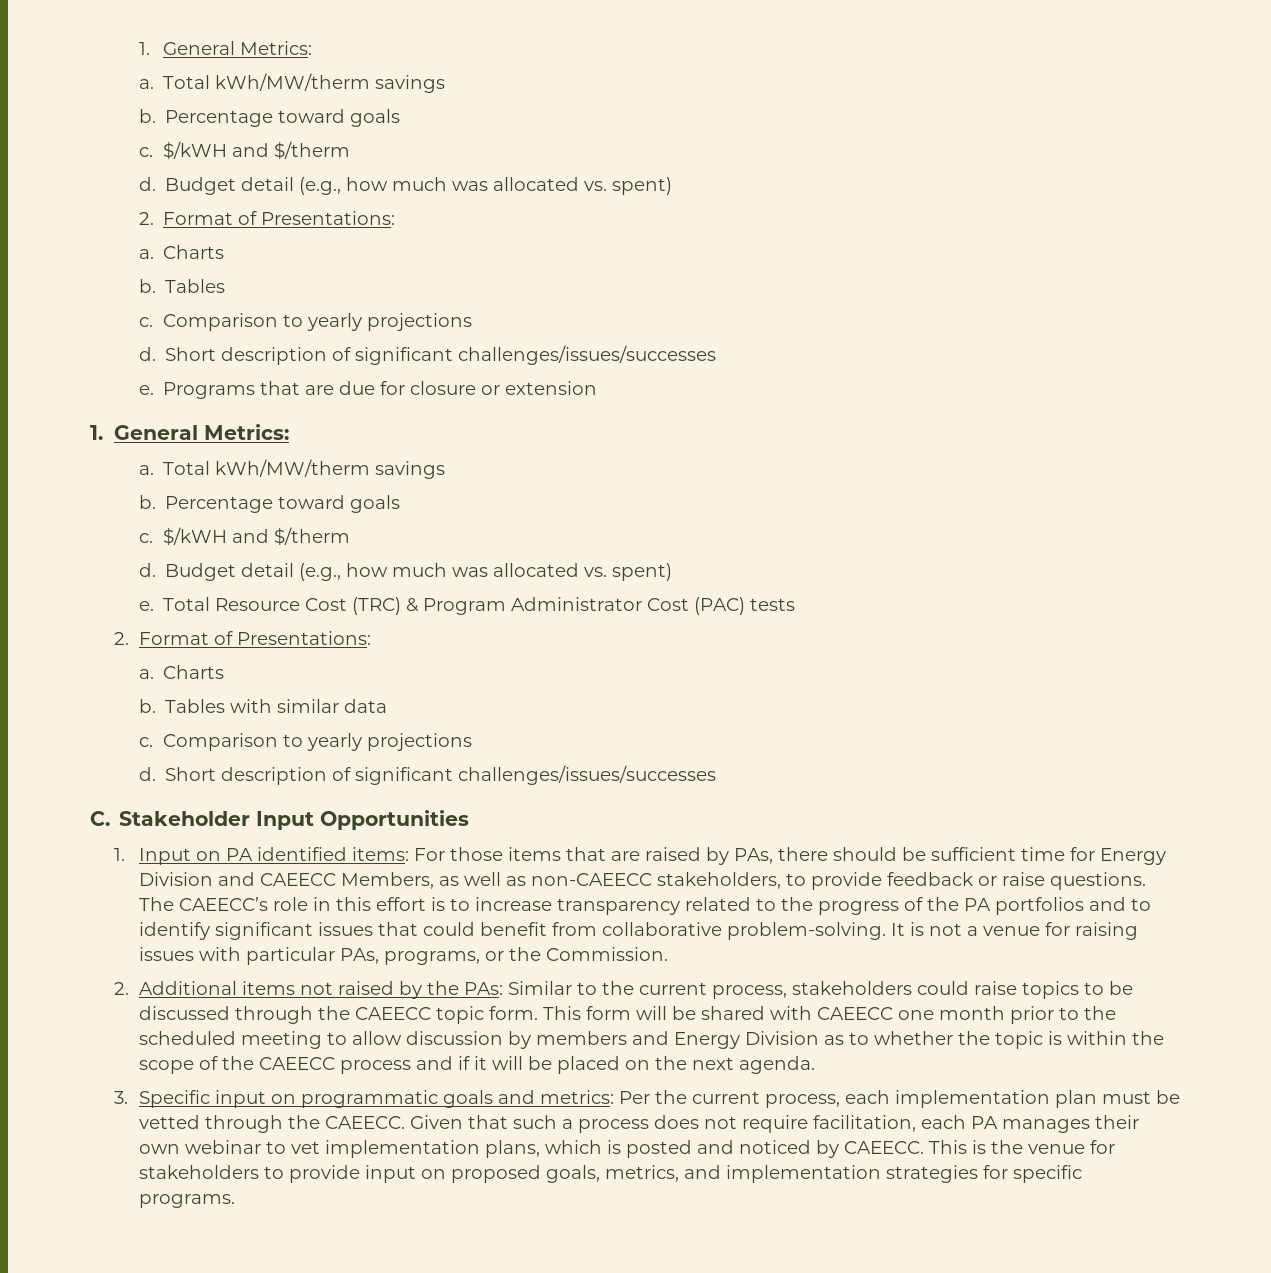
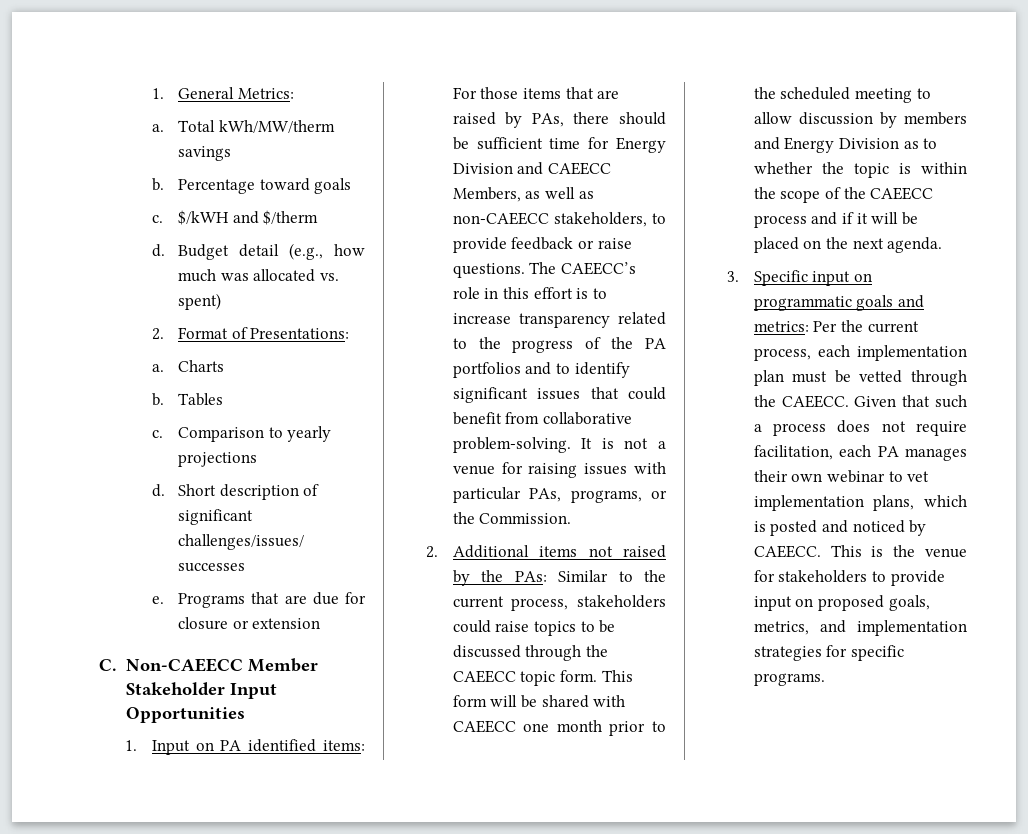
  Programs that are due for closure or extension
- 1. General Metrics:
- a. Total kWh/MW/therm savings
- b. Percentage toward goals
- c. $/kWH and $/therm
- d. Budget detail (e.g., how much was allocated vs. spent)
- e. Total Resource Cost (TRC) & Program Administrator Cost (PAC) tests
- 2. Format of Presentations:
- a. Charts
- b. Tables with similar data
- c. Comparison to yearly projections
- d. Short description of significant challenges/issues/successes
- C. Stakeholder Input Opportunities
+ C. Non-CAEECC Member Stakeholder Input Opportunities

